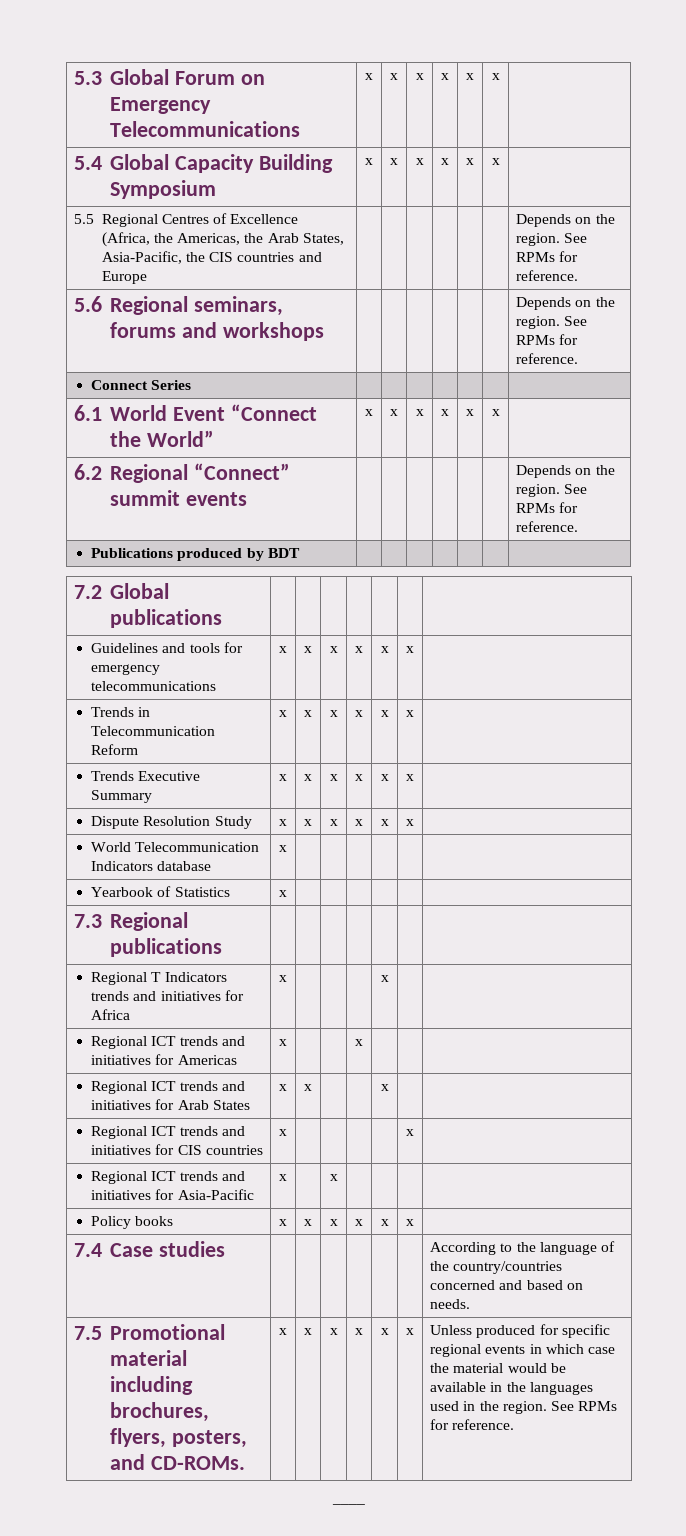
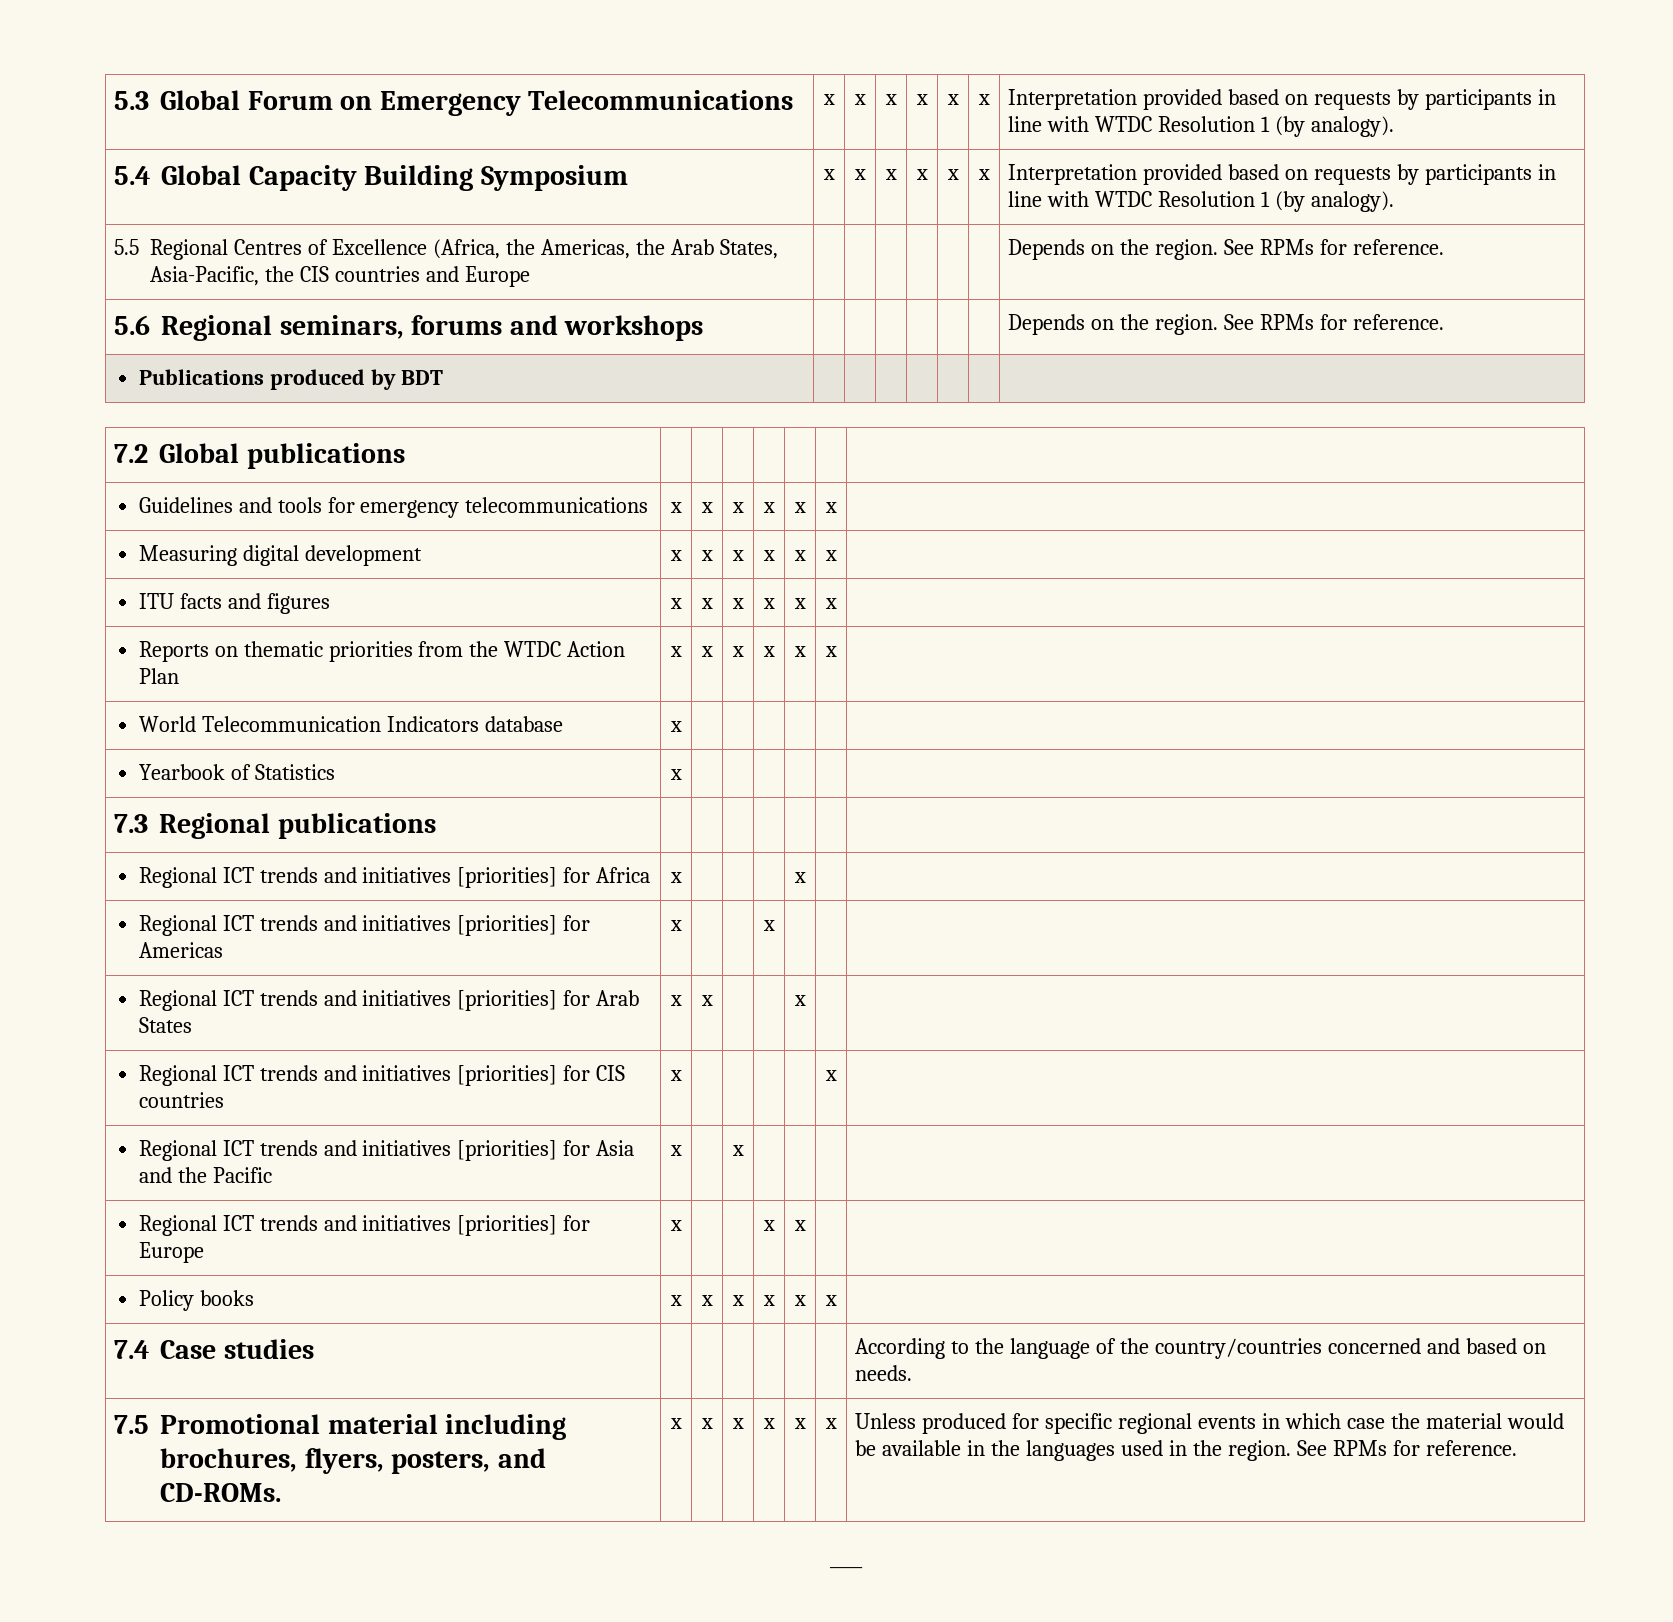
- 5.3 Global Forum on Emergency Telecommunications | x | x | x | x | x | x |
+ 5.3 Global Forum on Emergency Telecommunications | x | x | x | x | x | x | Interpretation provided based on requests by participants in line with WTDC Resolution 1 (by analogy).
- 5.4 Global Capacity Building Symposium | x | x | x | x | x | x |
+ 5.4 Global Capacity Building Symposium | x | x | x | x | x | x | Interpretation provided based on requests by participants in line with WTDC Resolution 1 (by analogy).
- Connect Series | | | | | | |
- 6.1 World Event “Connect the World” | x | x | x | x | x | x |
- 6.2 Regional “Connect” summit events | | | | | | | Depends on the region. See RPMs for reference.
- Trends in Telecommunication Reform | x | x | x | x | x | x |
- Trends Executive Summary | x | x | x | x | x | x |
- Dispute Resolution Study | x | x | x | x | x | x |
+ Measuring digital development | x | x | x | x | x | x |
+ ITU facts and figures | x | x | x | x | x | x |
+ Reports on thematic priorities from the WTDC Action Plan | x | x | x | x | x | x |
- Regional T Indicators trends and initiatives for Africa | x | | | | x | |
+ Regional ICT trends and initiatives [priorities] for Africa | x | | | | x | |
- Regional ICT trends and initiatives for Americas | x | | | x | | |
+ Regional ICT trends and initiatives [priorities] for Americas | x | | | x | | |
- Regional ICT trends and initiatives for Arab States | x | x | | | x | |
+ Regional ICT trends and initiatives [priorities] for Arab States | x | x | | | x | |
- Regional ICT trends and initiatives for CIS countries | x | | | | | x |
+ Regional ICT trends and initiatives [priorities] for CIS countries | x | | | | | x |
- Regional ICT trends and initiatives for Asia-Pacific | x | | x | | | |
+ Regional ICT trends and initiatives [priorities] for Asia and the Pacific | x | | x | | | |
+ Regional ICT trends and initiatives [priorities] for Europe | x | | | x | x | |

